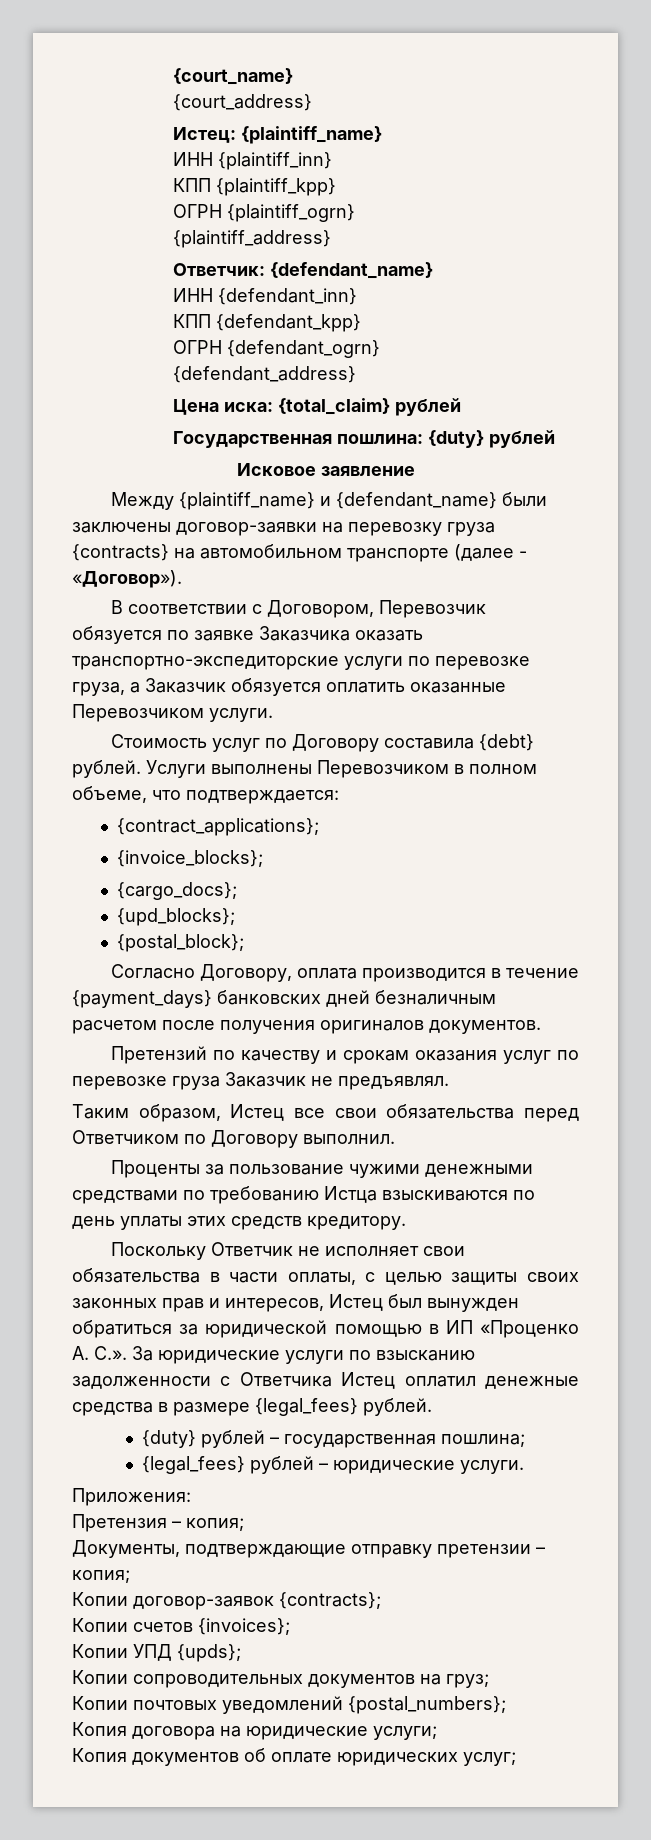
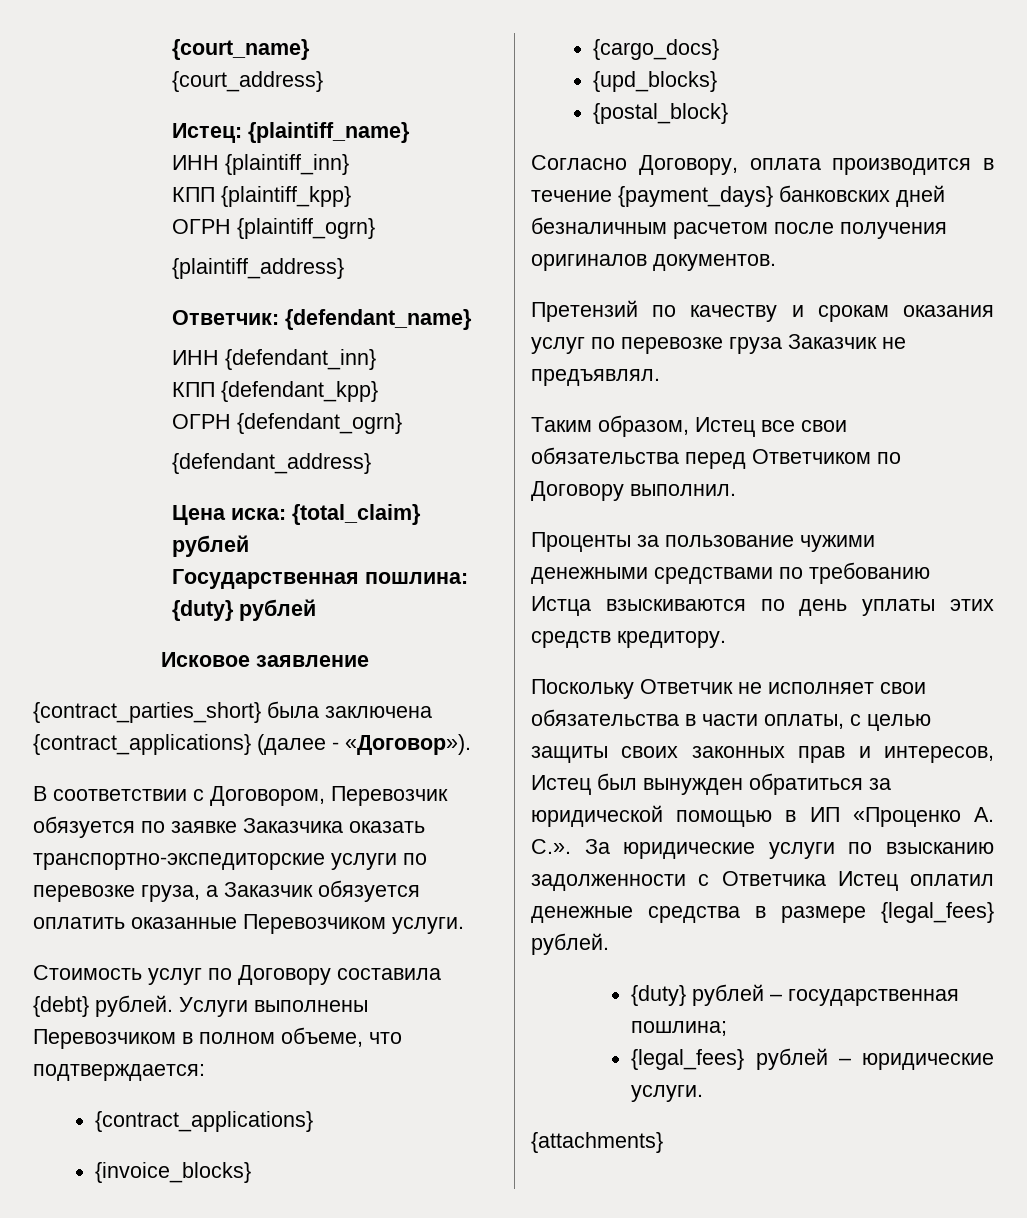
- Между {plaintiff_name} и {defendant_name} были заключены договор-заявки на перевозку груза {contracts} на автомобильном транспорте (далее - «Договор»).
+ {contract_parties_short} была заключена {contract_applications} (далее - «Договор»).
  Услуги выполнены Перевозчиком в полном объеме, что подтверждается:
- {contract_applications};
- {invoice_blocks};
- {cargo_docs};
- {upd_blocks};
- {postal_block};
+ {contract_applications}
+ {invoice_blocks}
+ {cargo_docs}
+ {upd_blocks}
+ {postal_block}
- Приложения:
- Претензия – копия;
- Документы, подтверждающие отправку претензии – копия;
- Копии договор-заявок {contracts};
- Копии счетов {invoices};
- Копии УПД {upds};
- Копии сопроводительных документов на груз;
- Копии почтовых уведомлений {postal_numbers};
- Копия договора на юридические услуги;
- Копия документов об оплате юридических услуг;
+ {attachments}

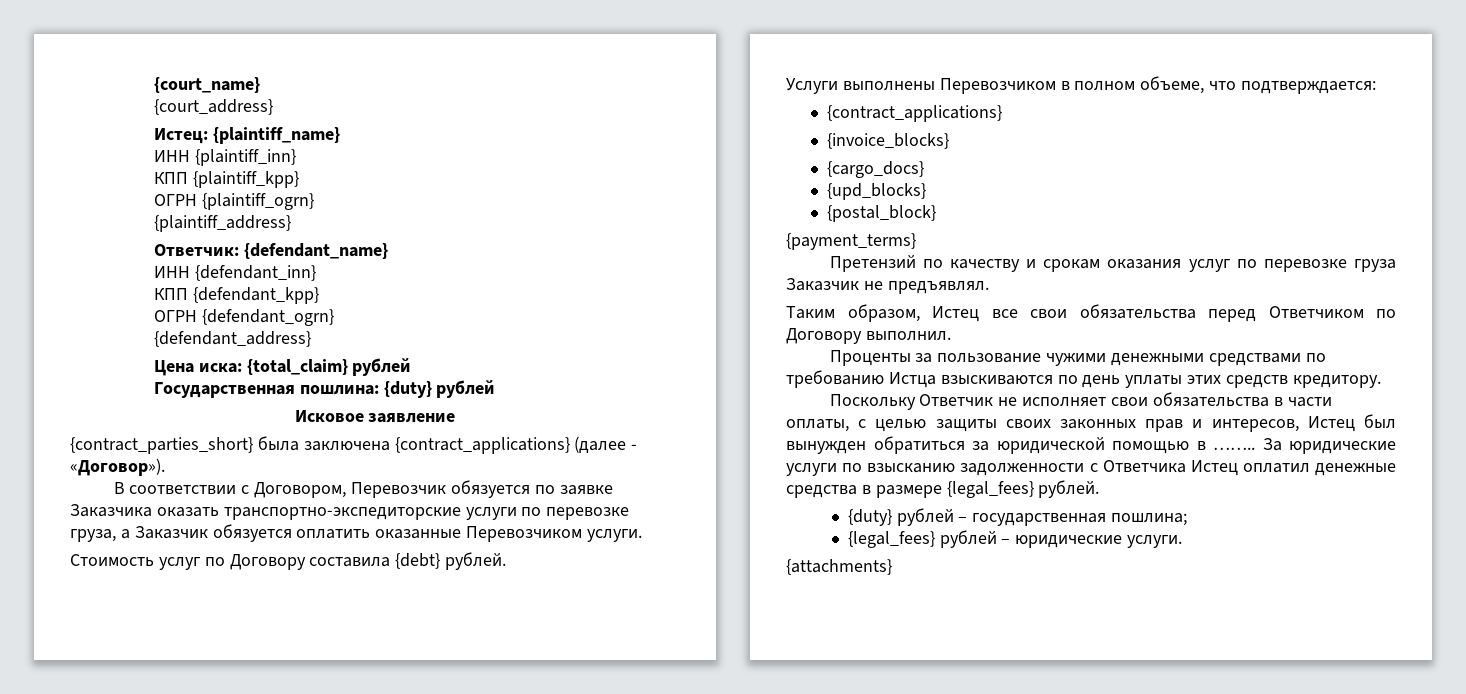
- Стоимость услуг по Договору составила {debt} рублей. Услуги выполнены Перевозчиком в полном объеме, что подтверждается:
+ Стоимость услуг по Договору составила {debt} рублей.
+ Услуги выполнены Перевозчиком в полном объеме, что подтверждается:
- Согласно Договору, оплата производится в течение {payment_days} банковских дней безналичным расчетом после получения оригиналов документов.
+ {payment_terms}
- Поскольку Ответчик не исполняет свои обязательства в части оплаты, с целью защиты своих законных прав и интересов, Истец был вынужден обратиться за юридической помощью в ИП «Проценко А. С.». За юридические услуги по взысканию задолженности с Ответчика Истец оплатил денежные средства в размере {legal_fees} рублей.
+ Поскольку Ответчик не исполняет свои обязательства в части оплаты, с целью защиты своих законных прав и интересов, Истец был вынужден обратиться за юридической помощью в …….. За юридические услуги по взысканию задолженности с Ответчика Истец оплатил денежные средства в размере {legal_fees} рублей.

